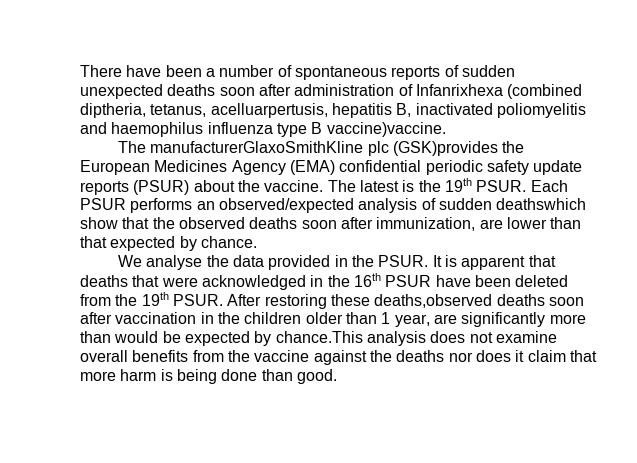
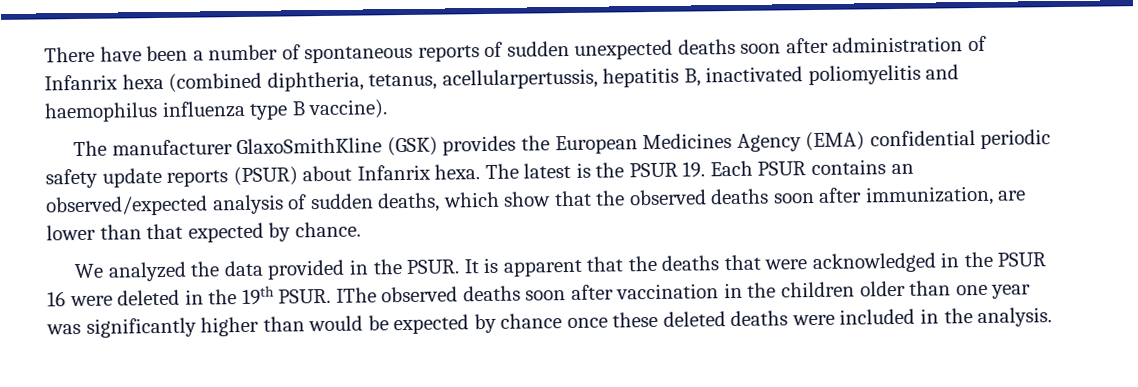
- There have been a number of spontaneous reports of sudden unexpected deaths soon after administration of Infanrixhexa (combined diptheria, tetanus, acelluarpertusis, hepatitis B, inactivated poliomyelitis and haemophilus influenza type B vaccine)vaccine.
- The manufacturerGlaxoSmithKline plc (GSK)provides the European Medicines Agency (EMA) confidential periodic safety update reports (PSUR) about the vaccine.
+ There have been a number of spontaneous reports of sudden unexpected deaths soon after administration of Infanrix hexa (combined diphtheria, tetanus, acellularpertussis, hepatitis B, inactivated poliomyelitis and haemophilus influenza type B vaccine).
+ The manufacturer GlaxoSmithKline (GSK) provides the European Medicines Agency (EMA) confidential periodic safety update reports (PSUR) about Infanrix hexa.
- The latest is the 19th PSUR. Each PSUR performs an observed/expected analysis of sudden deathswhich show that the observed deaths soon after immunization, are lower than that expected by chance.
+ The latest is the PSUR 19. Each PSUR contains an observed/expected analysis of sudden deaths, which show that the observed deaths soon after immunization, are lower than that expected by chance.
- We analyse the data provided in the PSUR.
+ We analyzed the data provided in the PSUR.
- It is apparent that deaths that were acknowledged in the 16th PSUR have been deleted from the 19th PSUR. After restoring these deaths,observed deaths soon after vaccination in the children older than 1 year, are significantly more than would be expected by chance.This analysis does not examine overall benefits from the vaccine against the deaths nor does it claim that more harm is being done than good.
+ It is apparent that the deaths that were acknowledged in the PSUR 16 were deleted in the 19th PSUR. IThe observed deaths soon after vaccination in the children older than one year was significantly higher than would be expected by chance once these deleted deaths were included in the analysis.

